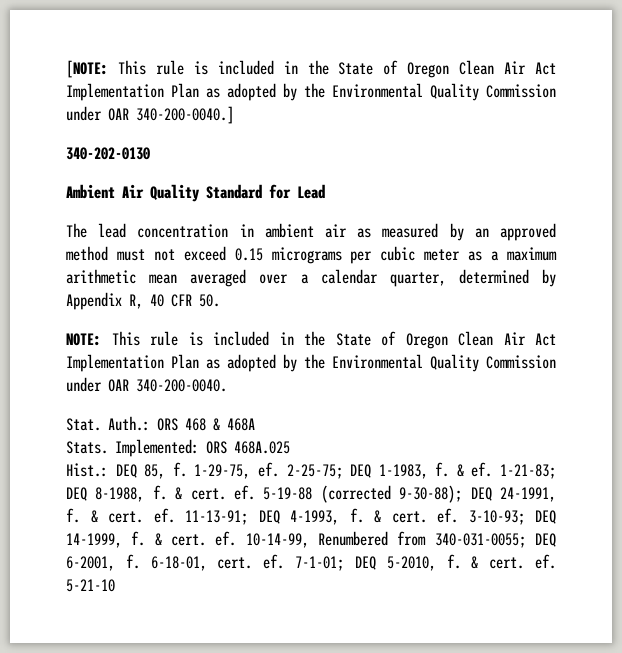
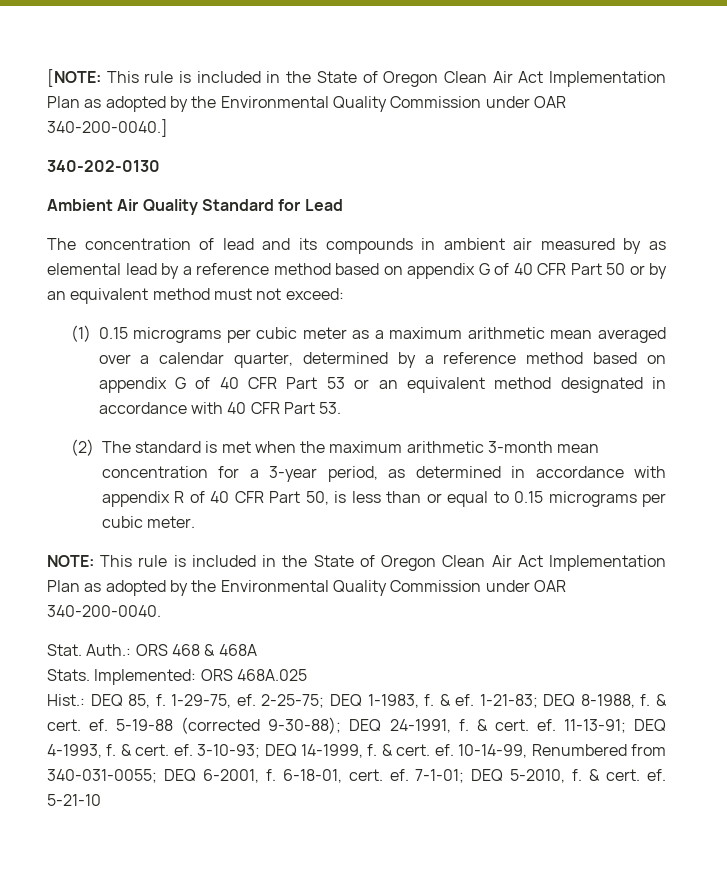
- The lead concentration in ambient air as measured by an approved method must not exceed 0.15 micrograms per cubic meter as a maximum arithmetic mean averaged over a calendar quarter, determined by Appendix R, 40 CFR 50.
+ The concentration of lead and its compounds in ambient air measured by as elemental lead by a reference method based on appendix G of 40 CFR Part 50 or by an equivalent method must not exceed:
+ (1) 0.15 micrograms per cubic meter as a maximum arithmetic mean averaged over a calendar quarter, determined by a reference method based on appendix G of 40 CFR Part 53 or an equivalent method designated in accordance with 40 CFR Part 53.
+ (2) The standard is met when the maximum arithmetic 3-month mean concentration for a 3-year period, as determined in accordance with appendix R of 40 CFR Part 50, is less than or equal to 0.15 micrograms per cubic meter.

